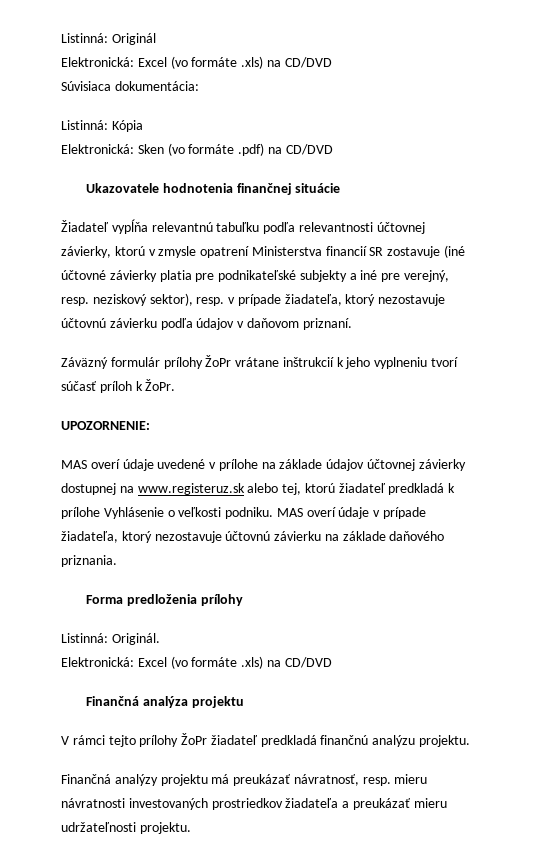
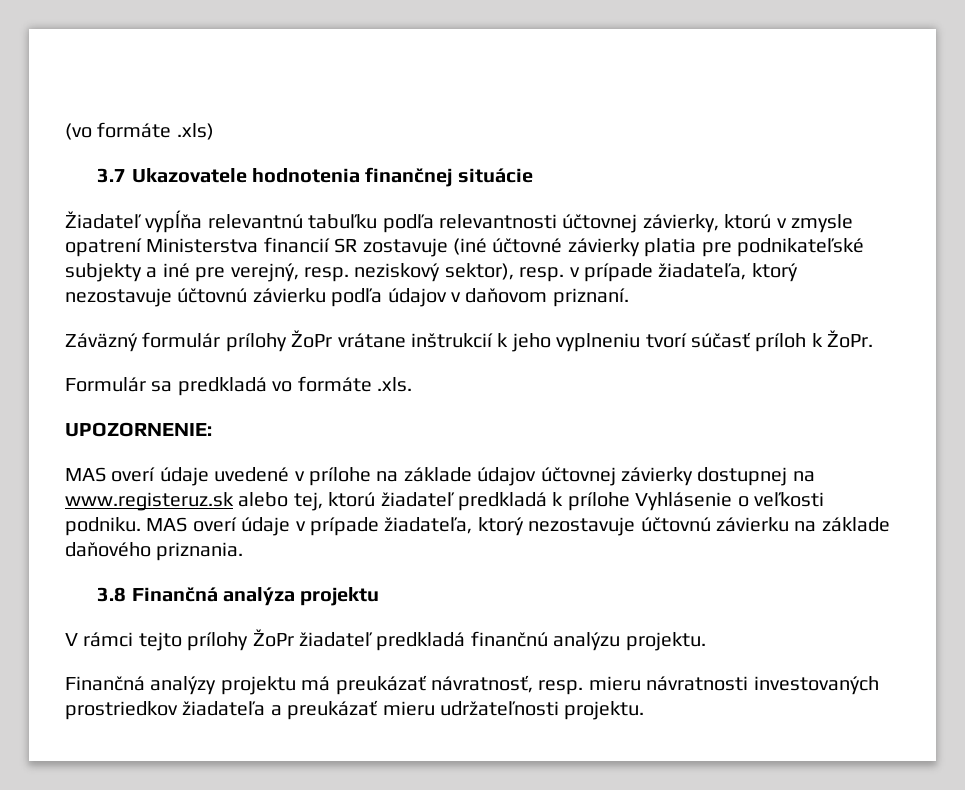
- Listinná: Originál
- Elektronická: Excel (vo formáte .xls) na CD/DVD
- Súvisiaca dokumentácia:
- Listinná: Kópia
- Elektronická: Sken (vo formáte .pdf) na CD/DVD
- Ukazovatele hodnotenia finančnej situácie
+ (vo formáte .xls)
+ 3.7 Ukazovatele hodnotenia finančnej situácie
+ Formulár sa predkladá vo formáte .xls.
- Forma predloženia prílohy
- Listinná: Originál.
- Elektronická: Excel (vo formáte .xls) na CD/DVD
- Finančná analýza projektu
+ 3.8 Finančná analýza projektu

